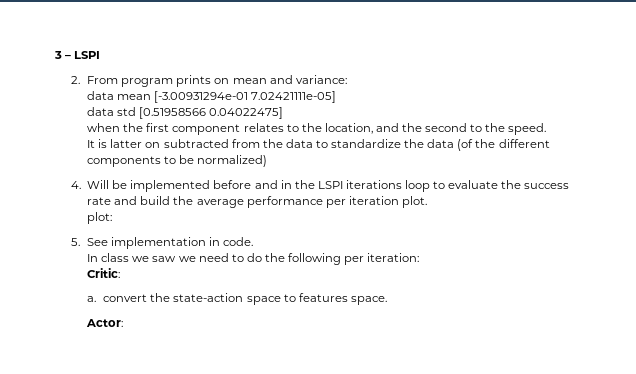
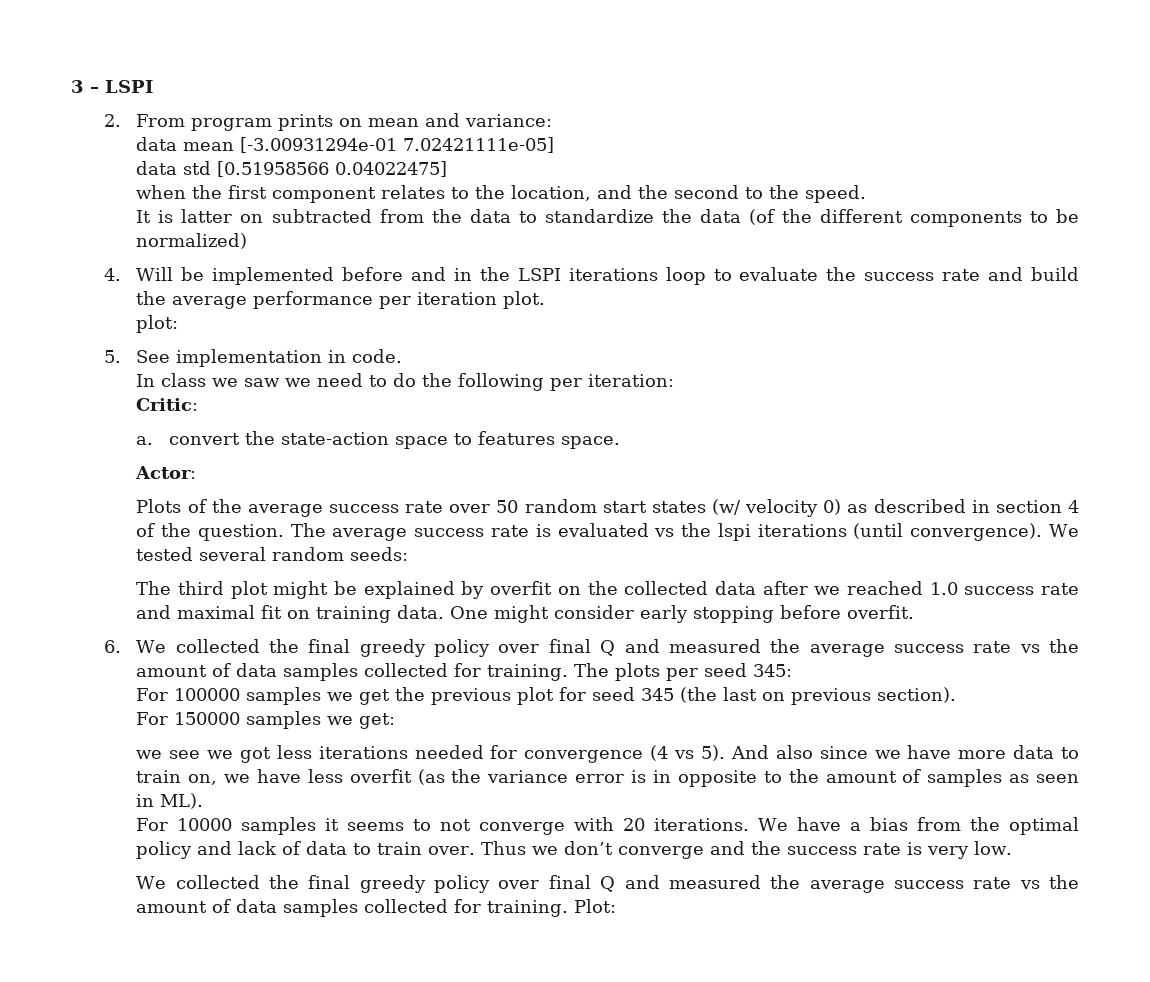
+ Plots of the average success rate over 50 random start states (w/ velocity 0) as described in section 4 of the question. The average success rate is evaluated vs the lspi iterations (until convergence). We tested several random seeds:
+ The third plot might be explained by overfit on the collected data after we reached 1.0 success rate and maximal fit on training data. One might consider early stopping before overfit.
+ 6. We collected the final greedy policy over final Q and measured the average success rate vs the amount of data samples collected for training. The plots per seed 345:
+ For 100000 samples we get the previous plot for seed 345 (the last on previous section).
+ For 150000 samples we get:
+ we see we got less iterations needed for convergence (4 vs 5). And also since we have more data to train on, we have less overfit (as the variance error is in opposite to the amount of samples as seen in ML).
+ For 10000 samples it seems to not converge with 20 iterations. We have a bias from the optimal policy and lack of data to train over. Thus we don’t converge and the success rate is very low.
+ We collected the final greedy policy over final Q and measured the average success rate vs the amount of data samples collected for training. Plot:

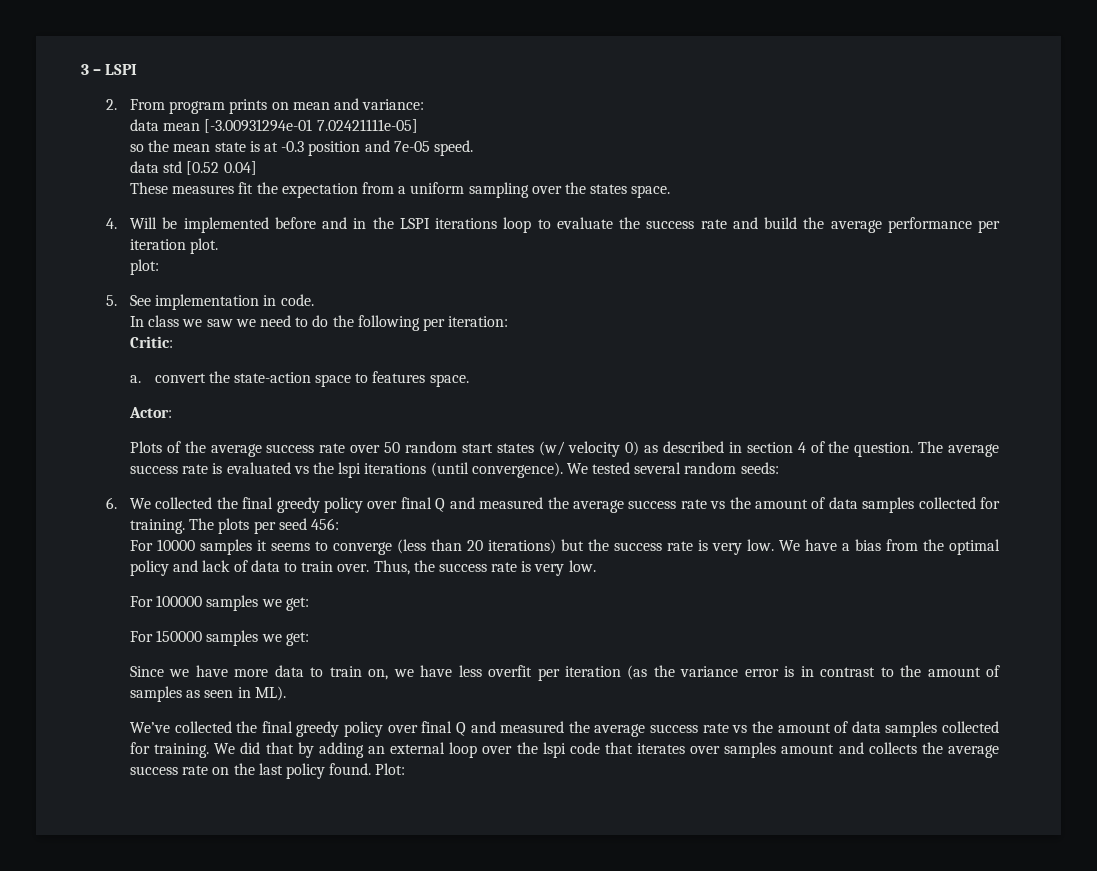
- data std [0.51958566 0.04022475]
- when the first component relates to the location, and the second to the speed.
- It is latter on subtracted from the data to standardize the data (of the different components to be normalized)
+ so the mean state is at -0.3 position and 7e-05 speed.
+ data std [0.52 0.04]
+ These measures fit the expectation from a uniform sampling over the states space.
- The third plot might be explained by overfit on the collected data after we reached 1.0 success rate and maximal fit on training data. One might consider early stopping before overfit.
- The plots per seed 345:
- For 100000 samples we get the previous plot for seed 345 (the last on previous section).
- For 150000 samples we get:
- we see we got less iterations needed for convergence (4 vs 5). And also since we have more data to train on, we have less overfit (as the variance error is in opposite to the amount of samples as seen in ML).
+ The plots per seed 456:
- For 10000 samples it seems to not converge with 20 iterations.
+ For 10000 samples it seems to converge (less than 20 iterations) but the success rate is very low.
- Thus we don’t converge and the success rate is very low.
- We collected the final greedy policy over final Q and measured the average success rate vs the amount of data samples collected for training.
+ Thus, the success rate is very low.
+ For 100000 samples we get:
+ For 150000 samples we get:
+ Since we have more data to train on, we have less overfit per iteration (as the variance error is in contrast to the amount of samples as seen in ML).
+ We’ve collected the final greedy policy over final Q and measured the average success rate vs the amount of data samples collected for training.
+ We did that by adding an external loop over the lspi code that iterates over samples amount and collects the average success rate on the last policy found.

